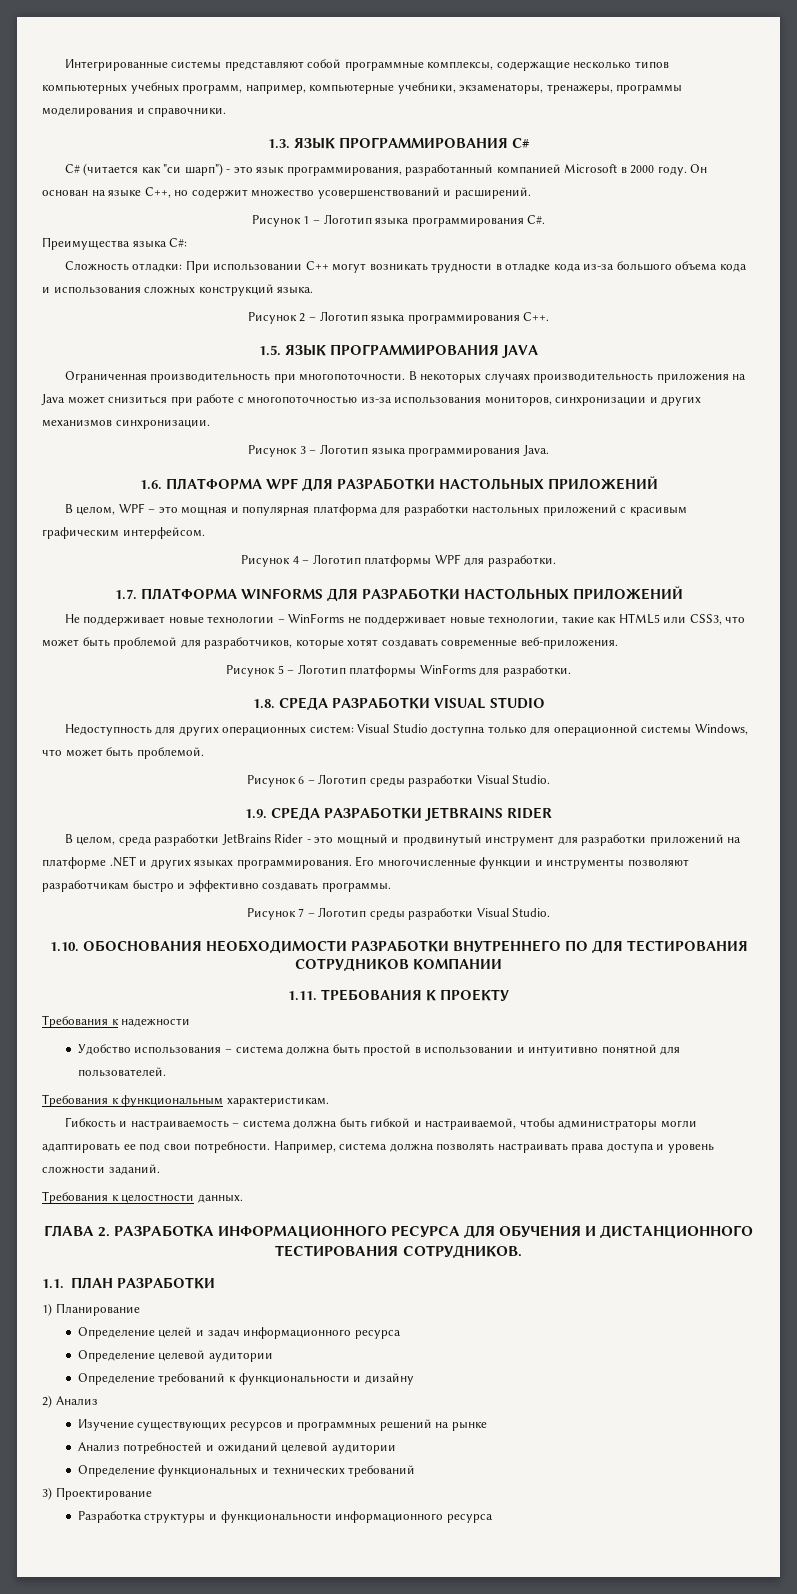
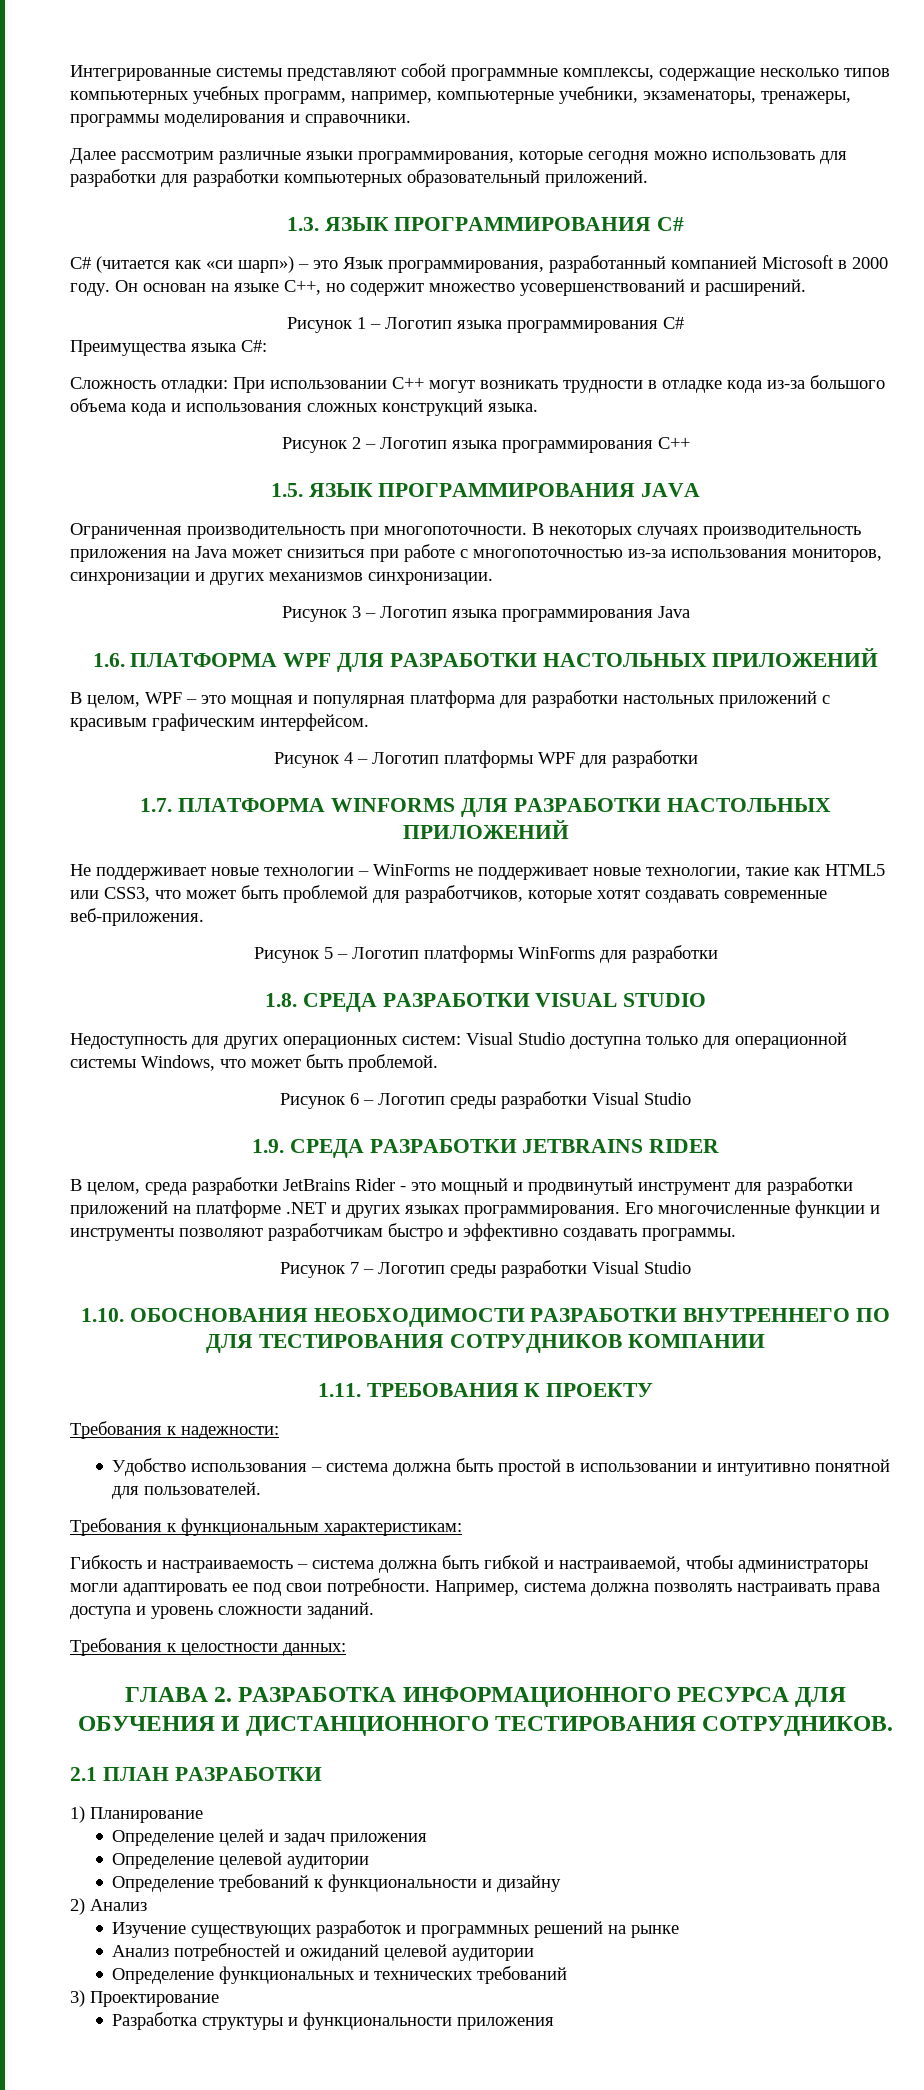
+ Далее рассмотрим различные языки программирования, которые сегодня можно использовать для разработки для разработки компьютерных образовательный приложений.
- C# (читается как "си шарп") - это язык программирования, разработанный компанией Microsoft в 2000 году.
+ C# (читается как «си шарп») – это Язык программирования, разработанный компанией Microsoft в 2000 году.
- Рисунок 1 – Логотип языка программирования C#.
+ Рисунок 1 – Логотип языка программирования C#
- Рисунок 2 – Логотип языка программирования C++.
+ Рисунок 2 – Логотип языка программирования C++
- Рисунок 3 – Логотип языка программирования Java.
+ Рисунок 3 – Логотип языка программирования Java
- Рисунок 4 – Логотип платформы WPF для разработки.
+ Рисунок 4 – Логотип платформы WPF для разработки
- Рисунок 5 – Логотип платформы WinForms для разработки.
+ Рисунок 5 – Логотип платформы WinForms для разработки
- Рисунок 6 – Логотип среды разработки Visual Studio.
+ Рисунок 6 – Логотип среды разработки Visual Studio
- Рисунок 7 – Логотип среды разработки Visual Studio.
+ Рисунок 7 – Логотип среды разработки Visual Studio
- Требования к надежности
+ Требования к надежности:
- Требования к функциональным характеристикам.
+ Требования к функциональным характеристикам:
- Требования к целостности данных.
+ Требования к целостности данных:
- 1.1. ПЛАН РАЗРАБОТКИ
+ 2.1 ПЛАН РАЗРАБОТКИ
- Определение целей и задач информационного ресурса
+ Определение целей и задач приложения
- Изучение существующих ресурсов и программных решений на рынке
+ Изучение существующих разработок и программных решений на рынке
- Разработка структуры и функциональности информационного ресурса
+ Разработка структуры и функциональности приложения

